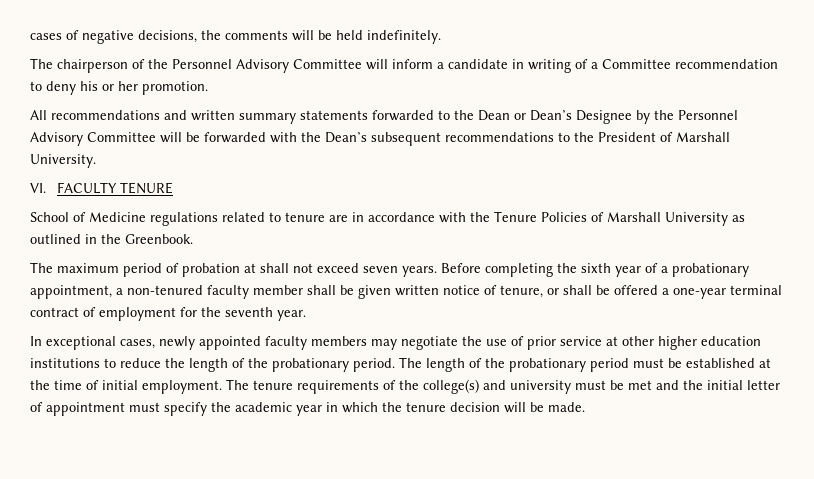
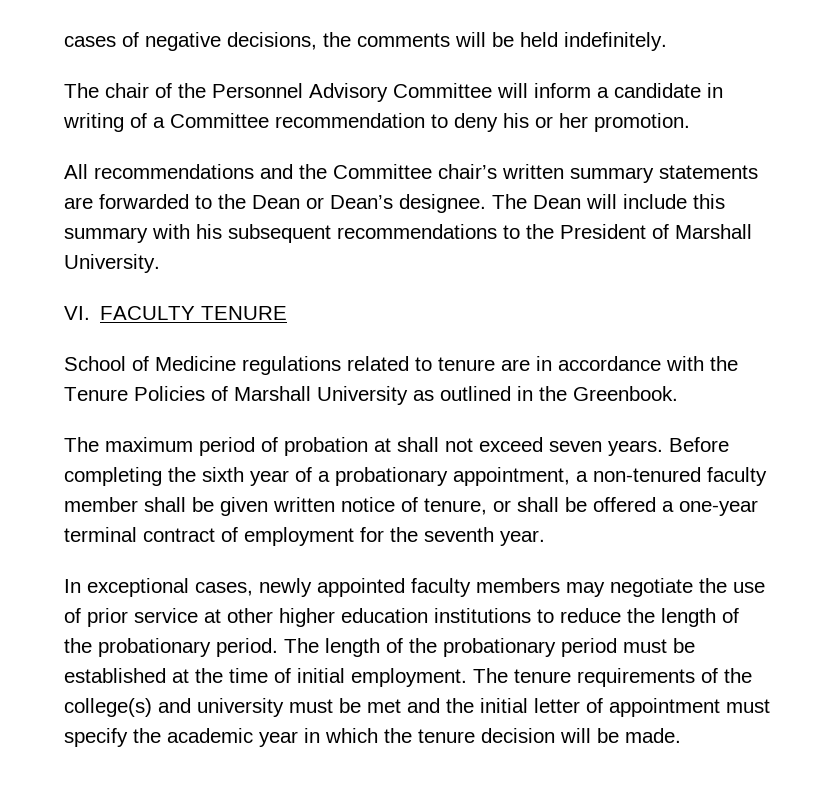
- The chairperson of the Personnel Advisory Committee will inform a candidate in writing of a Committee recommendation to deny his or her promotion.
+ The chair of the Personnel Advisory Committee will inform a candidate in writing of a Committee recommendation to deny his or her promotion.
- All recommendations and written summary statements forwarded to the Dean or Dean’s Designee by the Personnel Advisory Committee will be forwarded with the Dean’s subsequent recommendations to the President of Marshall University.
+ All recommendations and the Committee chair’s written summary statements are forwarded to the Dean or Dean’s designee. The Dean will include this summary with his subsequent recommendations to the President of Marshall University.

